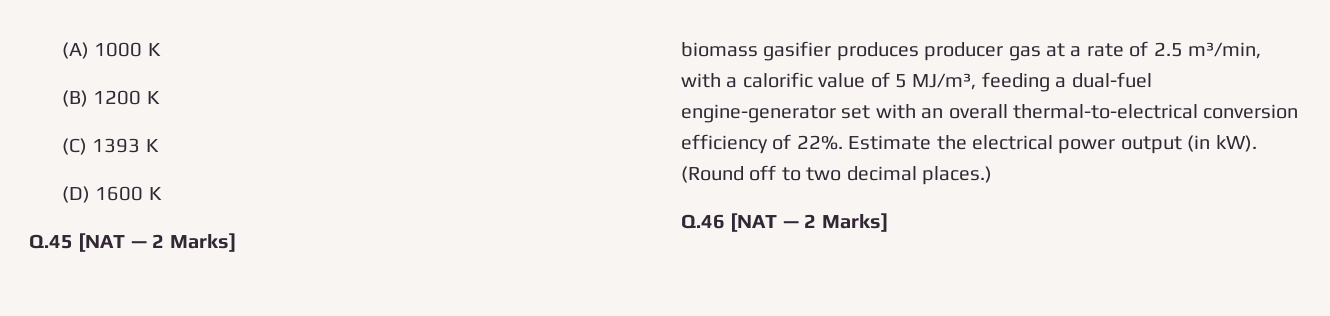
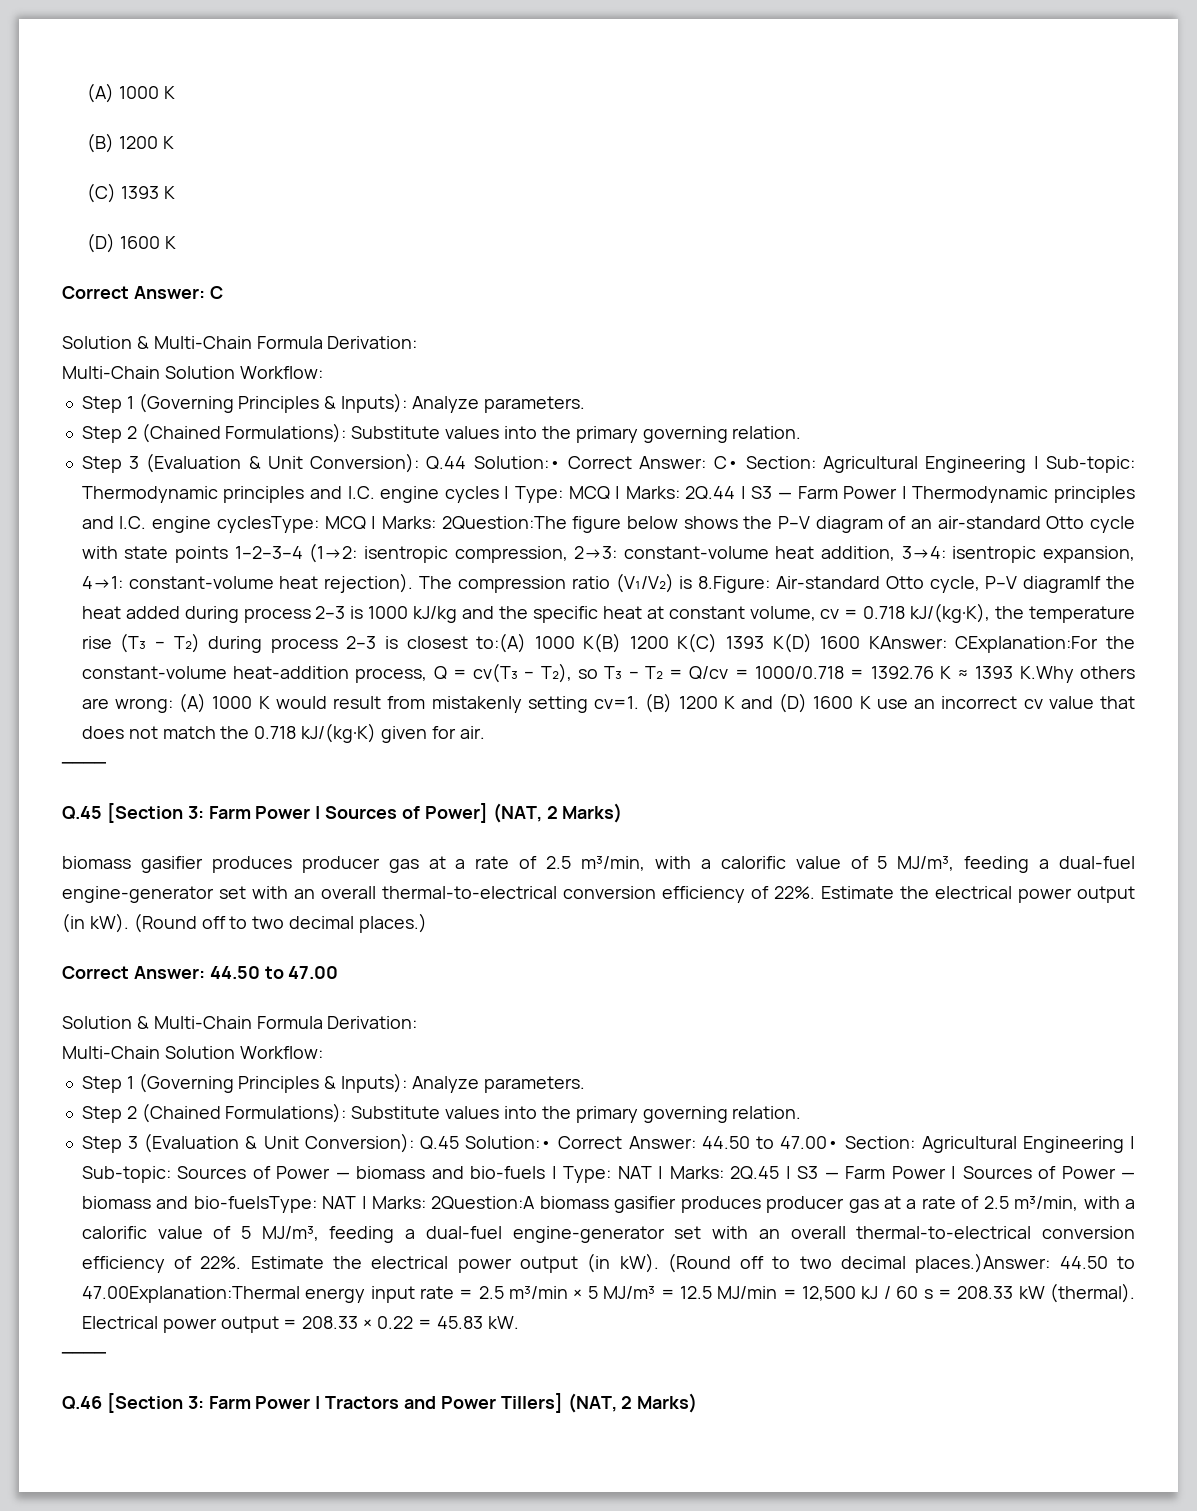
- Q.45 [NAT — 2 Marks]
+ Correct Answer: C
+ Solution & Multi-Chain Formula Derivation:
+ Multi-Chain Solution Workflow:
+ Step 1 (Governing Principles & Inputs): Analyze parameters.
+ Step 2 (Chained Formulations): Substitute values into the primary governing relation.
+ Step 3 (Evaluation & Unit Conversion): Q.44 Solution:• Correct Answer: C• Section: Agricultural Engineering | Sub-topic: Thermodynamic principles and I.C. engine cycles | Type: MCQ | Marks: 2Q.44 | S3 — Farm Power | Thermodynamic principles and I.C. engine cyclesType: MCQ | Marks: 2Question:The figure below shows the P–V diagram of an air-standard Otto cycle with state points 1–2–3–4 (1→2: isentropic compression, 2→3: constant-volume heat addition, 3→4: isentropic expansion, 4→1: constant-volume heat rejection). The compression ratio (V₁/V₂) is 8.Figure: Air-standard Otto cycle, P–V diagramIf the heat added during process 2–3 is 1000 kJ/kg and the specific heat at constant volume, cv = 0.718 kJ/(kg·K), the temperature rise (T₃ − T₂) during process 2–3 is closest to:(A) 1000 K(B) 1200 K(C) 1393 K(D) 1600 KAnswer: CExplanation:For the constant-volume heat-addition process, Q = cv(T₃ − T₂), so T₃ − T₂ = Q/cv = 1000/0.718 = 1392.76 K ≈ 1393 K.Why others are wrong: (A) 1000 K would result from mistakenly setting cv=1. (B) 1200 K and (D) 1600 K use an incorrect cv value that does not match the 0.718 kJ/(kg·K) given for air.
+ ────
+ Q.45 [Section 3: Farm Power | Sources of Power] (NAT, 2 Marks)
- Q.46 [NAT — 2 Marks]
+ Correct Answer: 44.50 to 47.00
+ Solution & Multi-Chain Formula Derivation:
+ Multi-Chain Solution Workflow:
+ Step 1 (Governing Principles & Inputs): Analyze parameters.
+ Step 2 (Chained Formulations): Substitute values into the primary governing relation.
+ Step 3 (Evaluation & Unit Conversion): Q.45 Solution:• Correct Answer: 44.50 to 47.00• Section: Agricultural Engineering | Sub-topic: Sources of Power — biomass and bio-fuels | Type: NAT | Marks: 2Q.45 | S3 — Farm Power | Sources of Power — biomass and bio-fuelsType: NAT | Marks: 2Question:A biomass gasifier produces producer gas at a rate of 2.5 m³/min, with a calorific value of 5 MJ/m³, feeding a dual-fuel engine-generator set with an overall thermal-to-electrical conversion efficiency of 22%. Estimate the electrical power output (in kW). (Round off to two decimal places.)Answer: 44.50 to 47.00Explanation:Thermal energy input rate = 2.5 m³/min × 5 MJ/m³ = 12.5 MJ/min = 12,500 kJ / 60 s = 208.33 kW (thermal). Electrical power output = 208.33 × 0.22 = 45.83 kW.
+ ────
+ Q.46 [Section 3: Farm Power | Tractors and Power Tillers] (NAT, 2 Marks)

